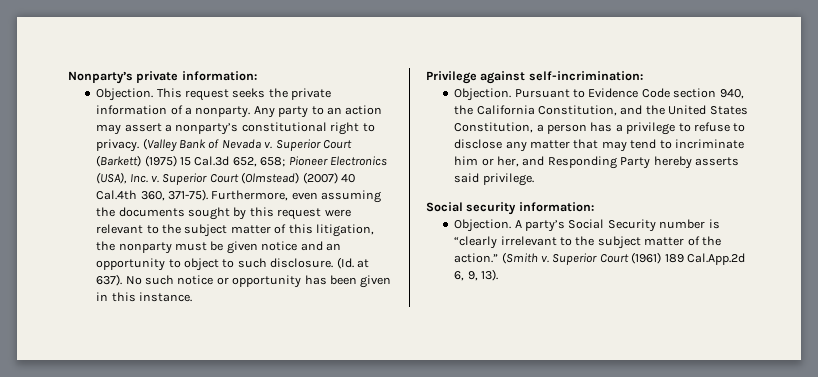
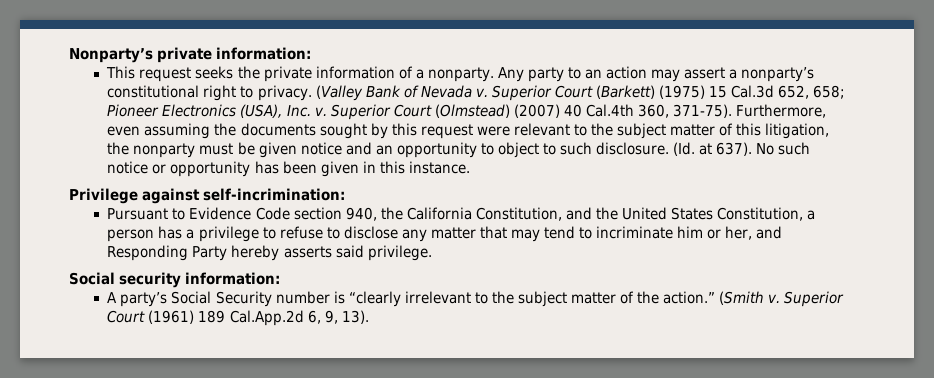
  Nonparty’s private information:
- Objection. This request seeks the private information of a nonparty.
+ This request seeks the private information of a nonparty.
  Privilege against self-incrimination:
- Objection. Pursuant to Evidence Code section 940, the California Constitution, and the United States Constitution, a person has a privilege to refuse to disclose any matter that may tend to incriminate him or her, and Responding Party hereby asserts said privilege.
+ Pursuant to Evidence Code section 940, the California Constitution, and the United States Constitution, a person has a privilege to refuse to disclose any matter that may tend to incriminate him or her, and Responding Party hereby asserts said privilege.
  Social security information:
- Objection. A party’s Social Security number is “clearly irrelevant to the subject matter of the action.”
+ A party’s Social Security number is “clearly irrelevant to the subject matter of the action.”

